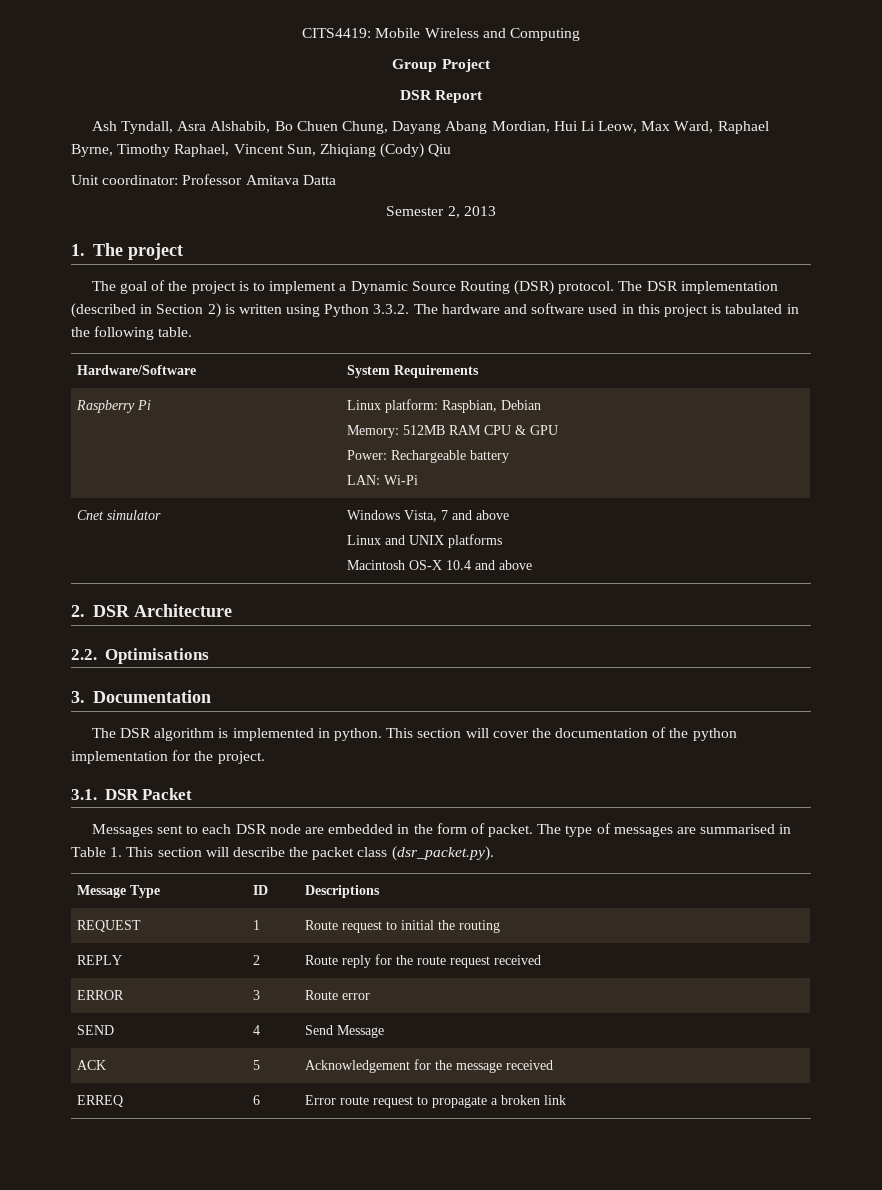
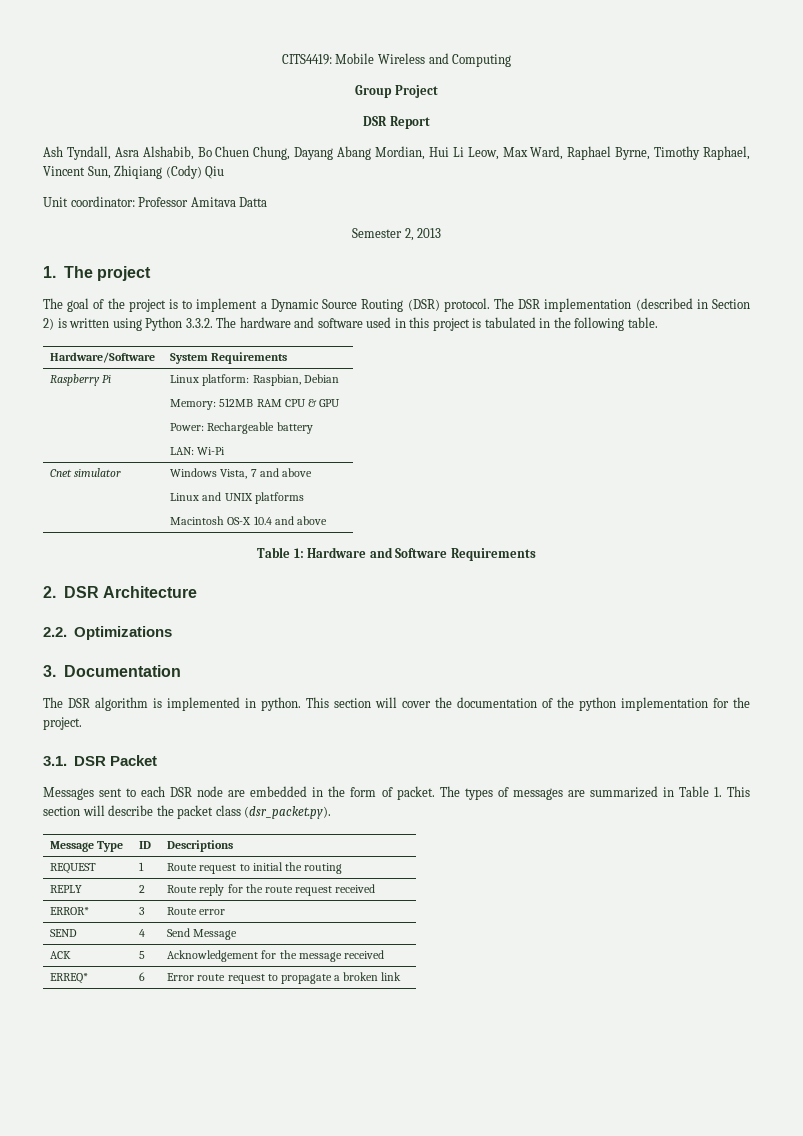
+ Table 1: Hardware and Software Requirements
- 2.2. Optimisations
+ 2.2. Optimizations
- The type of messages are summarised in Table 1. This section will describe the packet class (dsr_packet.py).
+ The types of messages are summarized in Table 1. This section will describe the packet class (dsr_packet.py).
- ERROR | 3 | Route error
+ ERROR* | 3 | Route error
- ERREQ | 6 | Error route request to propagate a broken link
+ ERREQ* | 6 | Error route request to propagate a broken link

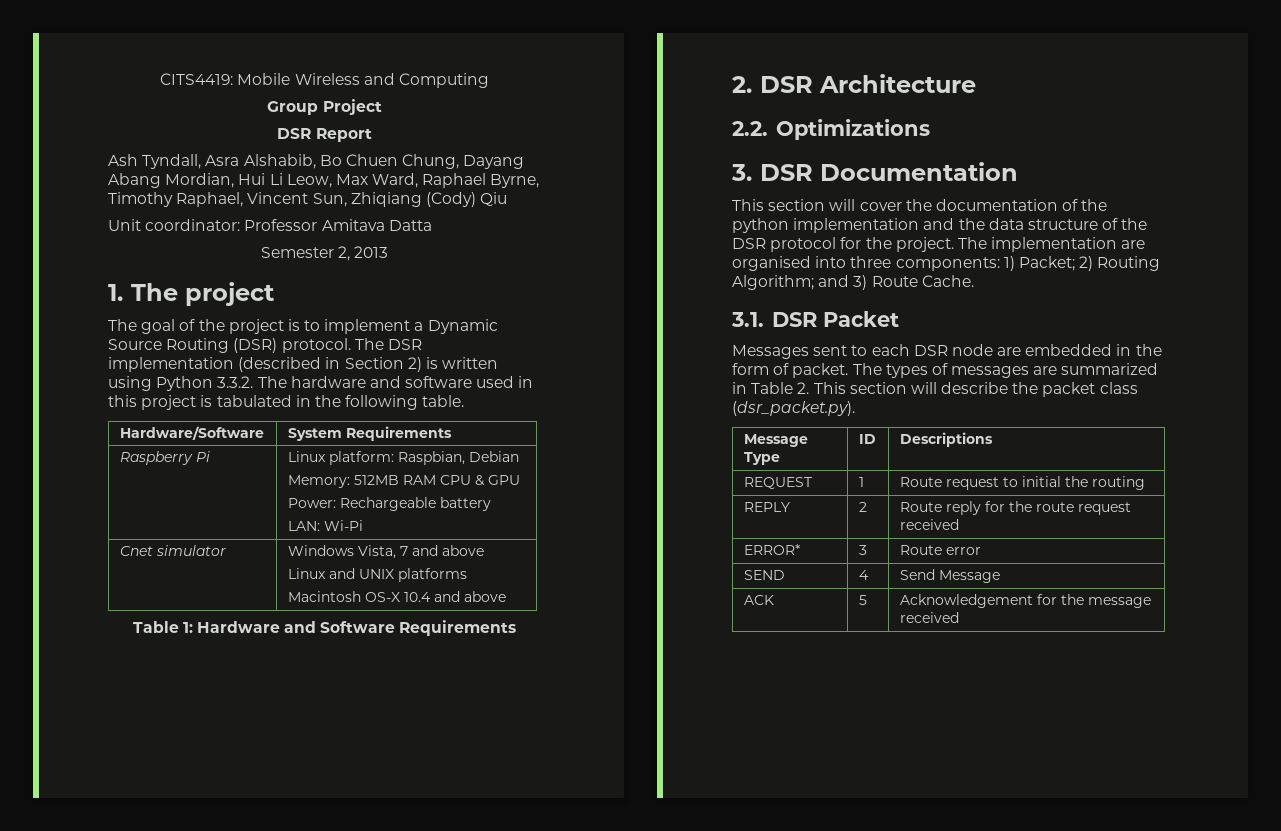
- 3. Documentation
+ 3. DSR Documentation
- The DSR algorithm is implemented in python. This section will cover the documentation of the python implementation for the project.
+ This section will cover the documentation of the python implementation and the data structure of the DSR protocol for the project. The implementation are organised into three components: 1) Packet; 2) Routing Algorithm; and 3) Route Cache.
- The types of messages are summarized in Table 1. This section will describe the packet class (dsr_packet.py).
+ The types of messages are summarized in Table 2. This section will describe the packet class (dsr_packet.py).
- ERREQ* | 6 | Error route request to propagate a broken link

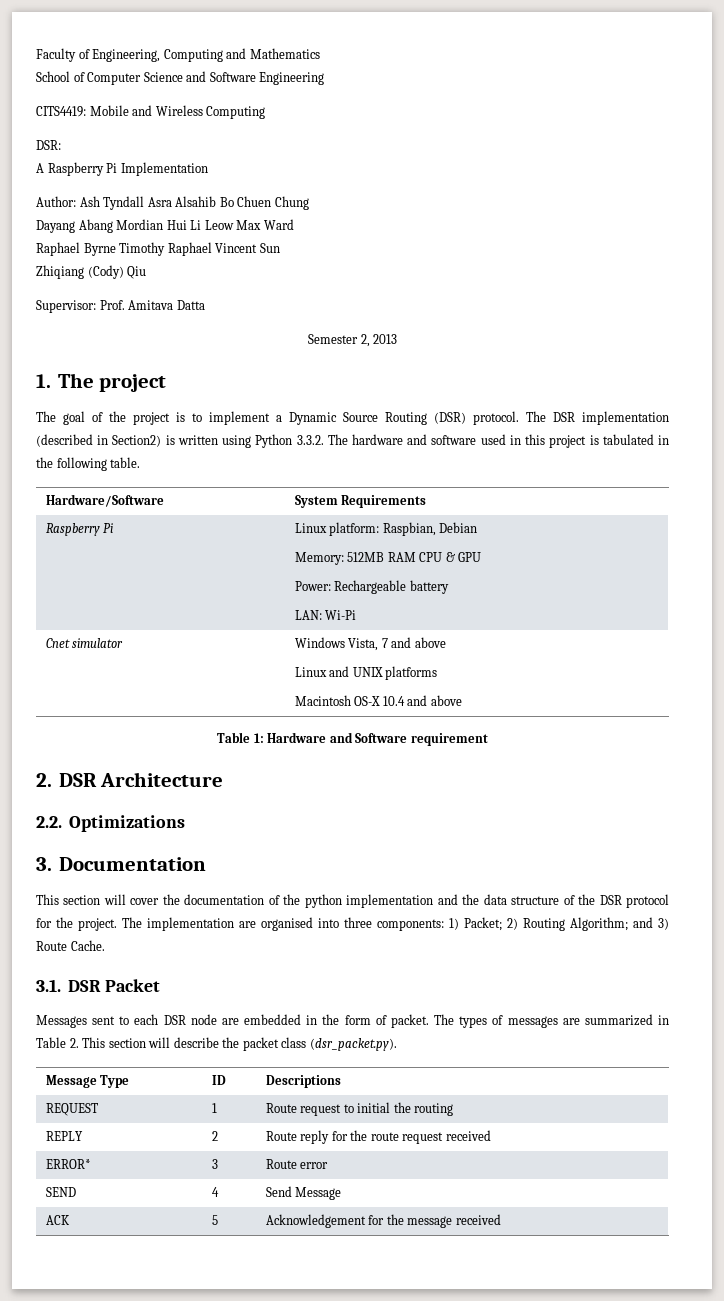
- CITS4419: Mobile Wireless and Computing
- Group Project
- DSR Report
- Ash Tyndall, Asra Alshabib, Bo Chuen Chung, Dayang Abang Mordian, Hui Li Leow, Max Ward, Raphael Byrne, Timothy Raphael, Vincent Sun, Zhiqiang (Cody) Qiu
+ Faculty of Engineering, Computing and Mathematics
+ School of Computer Science and Software Engineering
+ CITS4419: Mobile and Wireless Computing
+ DSR:
+ A Raspberry Pi Implementation
+ Author: Ash Tyndall Asra Alsahib Bo Chuen Chung
+ Dayang Abang Mordian Hui Li Leow Max Ward
+ Raphael Byrne Timothy Raphael Vincent Sun
+ Zhiqiang (Cody) Qiu
- Unit coordinator: Professor Amitava Datta
+ Supervisor: Prof. Amitava Datta
- The DSR implementation (described in Section 2) is written using Python 3.3.2. The hardware and software used in this project is tabulated in the following table.
+ The DSR implementation (described in Section2) is written using Python 3.3.2. The hardware and software used in this project is tabulated in the following table.
- Table 1: Hardware and Software Requirements
+ Table 1: Hardware and Software requirement
- 3. DSR Documentation
+ 3. Documentation

